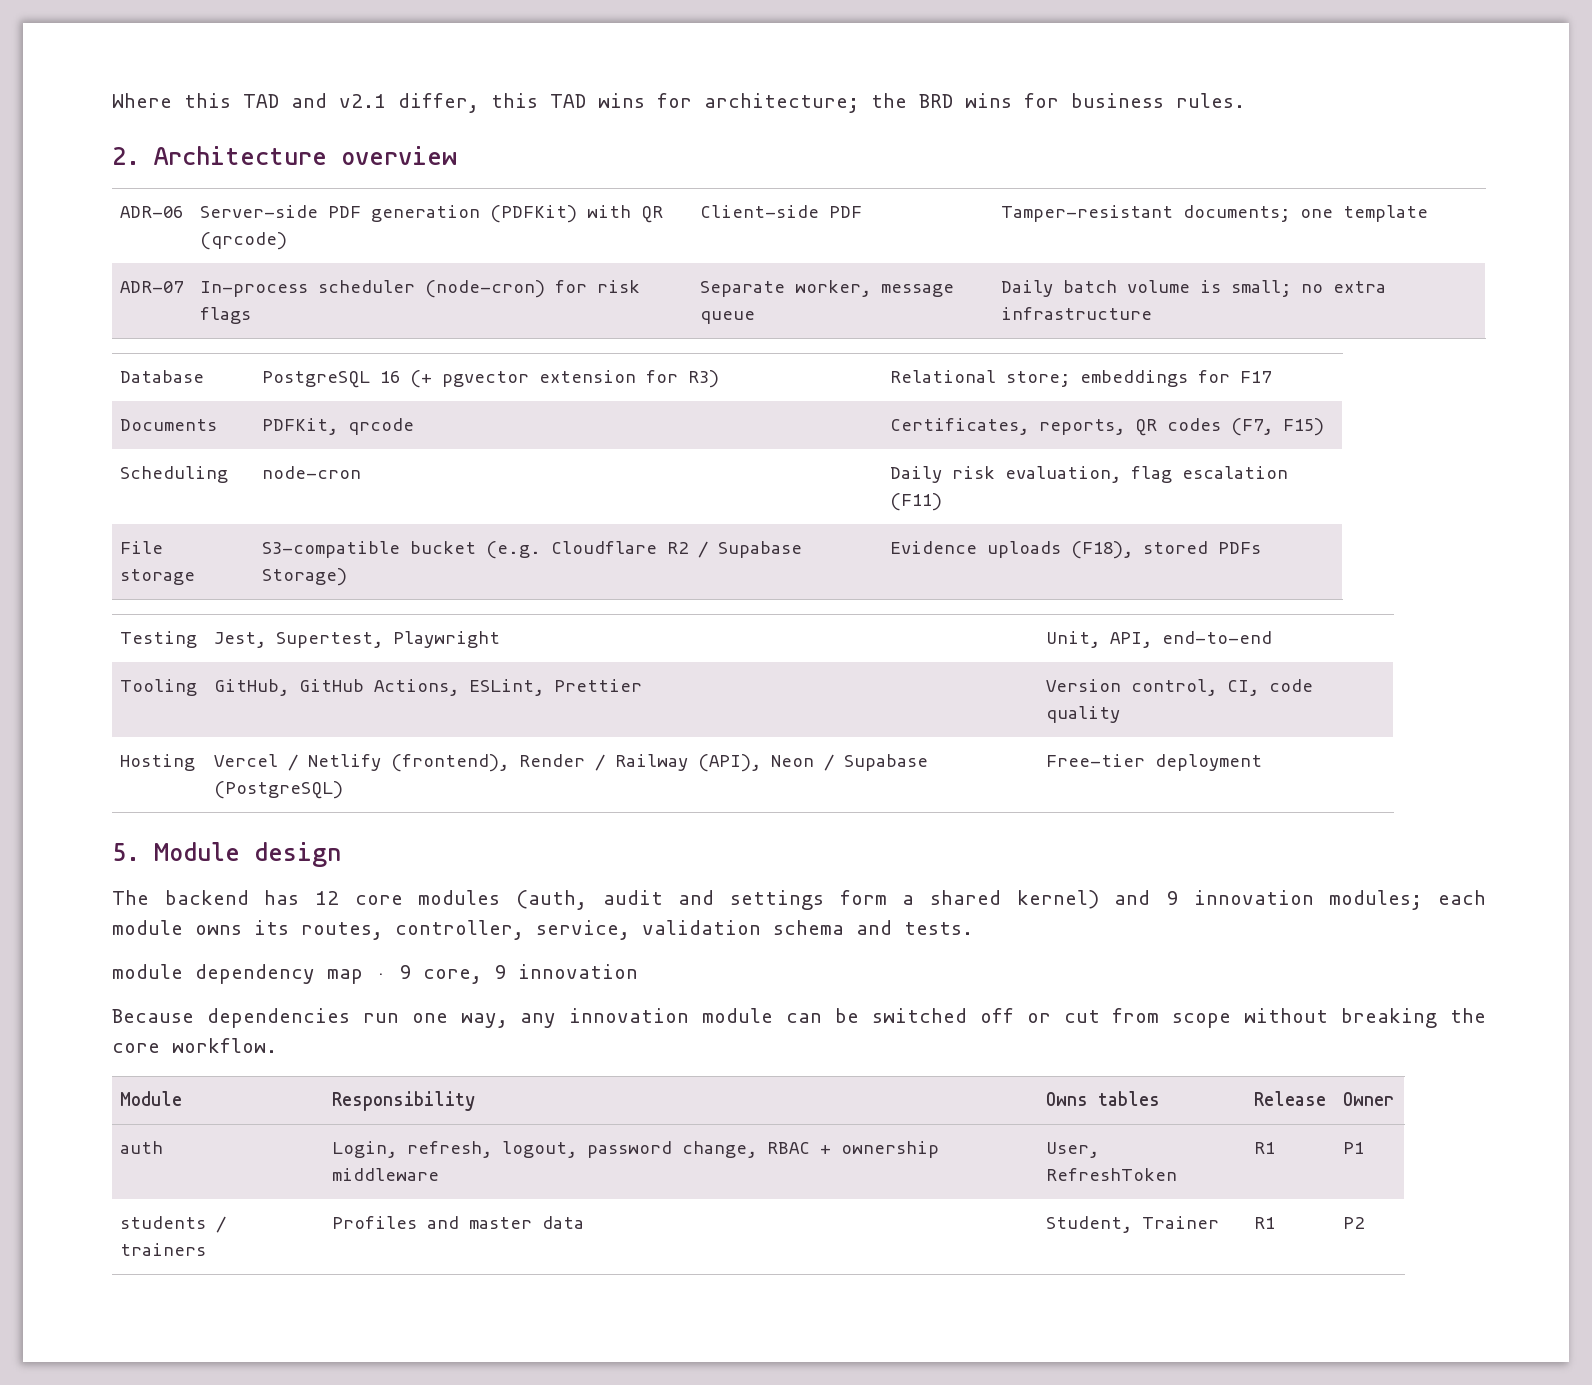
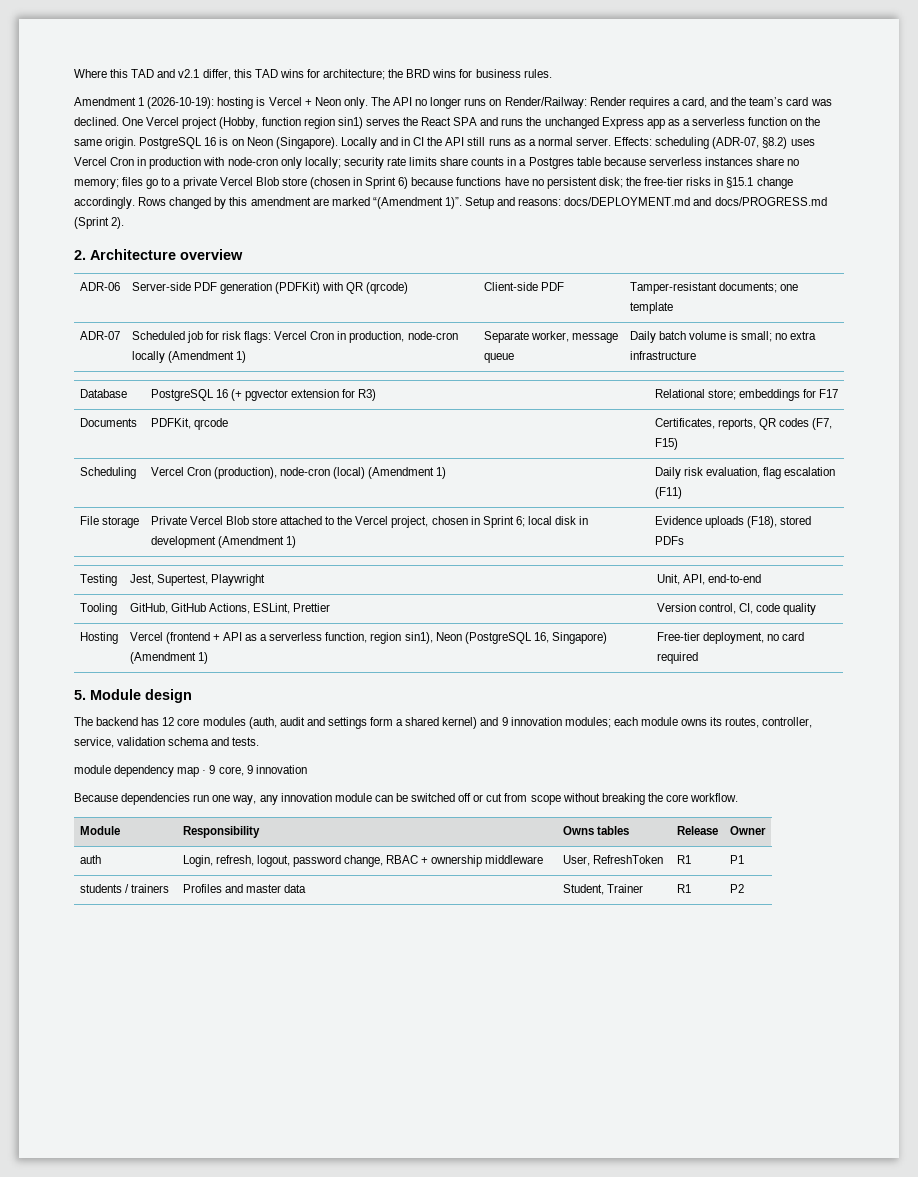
+ Amendment 1 (2026-10-19): hosting is Vercel + Neon only. The API no longer runs on Render/Railway: Render requires a card, and the team’s card was declined. One Vercel project (Hobby, function region sin1) serves the React SPA and runs the unchanged Express app as a serverless function on the same origin. PostgreSQL 16 is on Neon (Singapore). Locally and in CI the API still runs as a normal server. Effects: scheduling (ADR-07, §8.2) uses Vercel Cron in production with node-cron only locally; security rate limits share counts in a Postgres table because serverless instances share no memory; files go to a private Vercel Blob store (chosen in Sprint 6) because functions have no persistent disk; the free-tier risks in §15.1 change accordingly. Rows changed by this amendment are marked “(Amendment 1)”. Setup and reasons: docs/DEPLOYMENT.md and docs/PROGRESS.md (Sprint 2).
- ADR-07 | In-process scheduler (node-cron) for risk flags | Separate worker, message queue | Daily batch volume is small; no extra infrastructure
+ ADR-07 | Scheduled job for risk flags: Vercel Cron in production, node-cron locally (Amendment 1) | Separate worker, message queue | Daily batch volume is small; no extra infrastructure
- Scheduling | node-cron | Daily risk evaluation, flag escalation (F11)
+ Scheduling | Vercel Cron (production), node-cron (local) (Amendment 1) | Daily risk evaluation, flag escalation (F11)
- File storage | S3-compatible bucket (e.g. Cloudflare R2 / Supabase Storage) | Evidence uploads (F18), stored PDFs
+ File storage | Private Vercel Blob store attached to the Vercel project, chosen in Sprint 6; local disk in development (Amendment 1) | Evidence uploads (F18), stored PDFs
- Hosting | Vercel / Netlify (frontend), Render / Railway (API), Neon / Supabase (PostgreSQL) | Free-tier deployment
+ Hosting | Vercel (frontend + API as a serverless function, region sin1), Neon (PostgreSQL 16, Singapore) (Amendment 1) | Free-tier deployment, no card required

